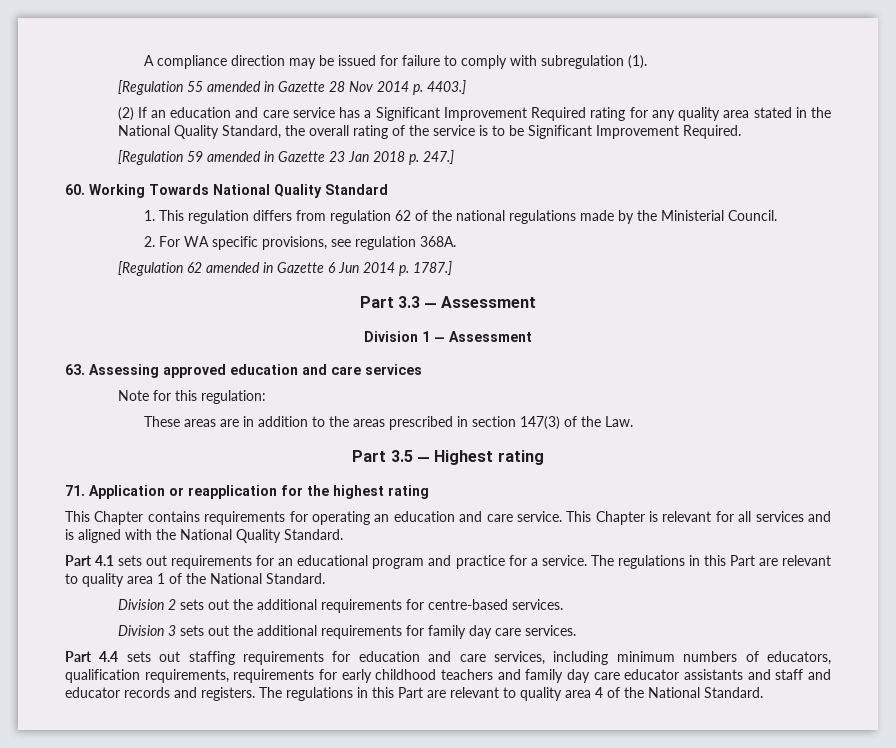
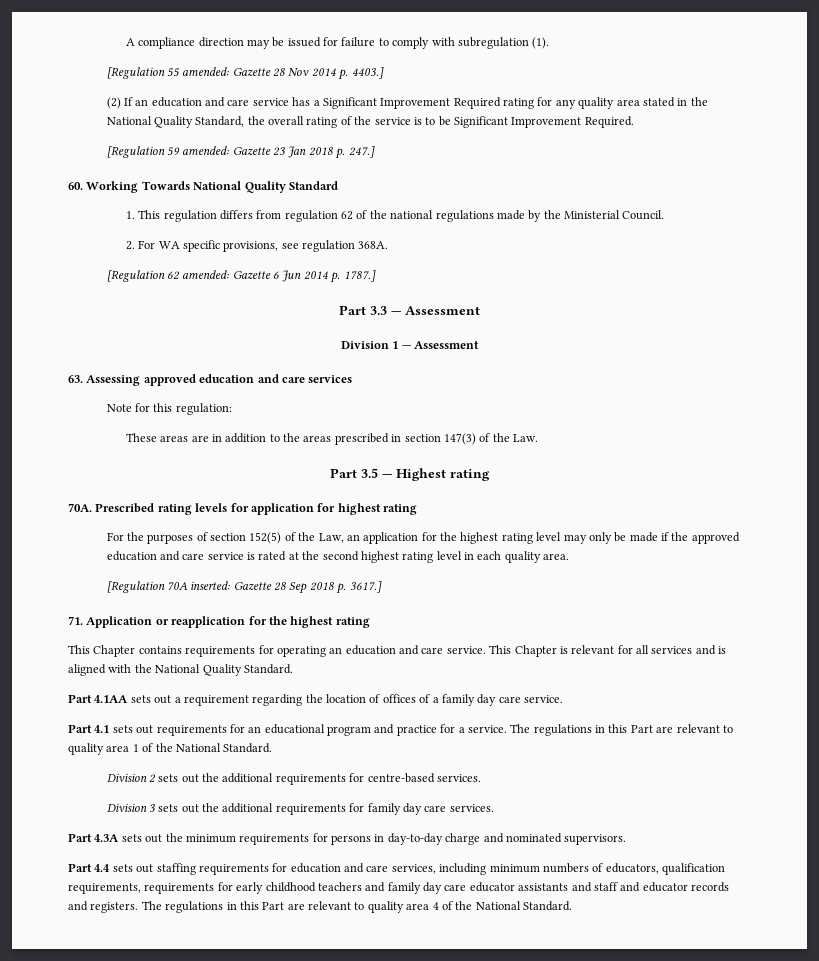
- [Regulation 55 amended in Gazette 28 Nov 2014 p. 4403.]
+ [Regulation 55 amended: Gazette 28 Nov 2014 p. 4403.]
- [Regulation 59 amended in Gazette 23 Jan 2018 p. 247.]
+ [Regulation 59 amended: Gazette 23 Jan 2018 p. 247.]
- [Regulation 62 amended in Gazette 6 Jun 2014 p. 1787.]
+ [Regulation 62 amended: Gazette 6 Jun 2014 p. 1787.]
+ 70A. Prescribed rating levels for application for highest rating
+ For the purposes of section 152(5) of the Law, an application for the highest rating level may only be made if the approved education and care service is rated at the second highest rating level in each quality area.
+ [Regulation 70A inserted: Gazette 28 Sep 2018 p. 3617.]
+ Part 4.1AA sets out a requirement regarding the location of offices of a family day care service.
+ Part 4.3A sets out the minimum requirements for persons in day-to-day charge and nominated supervisors.

